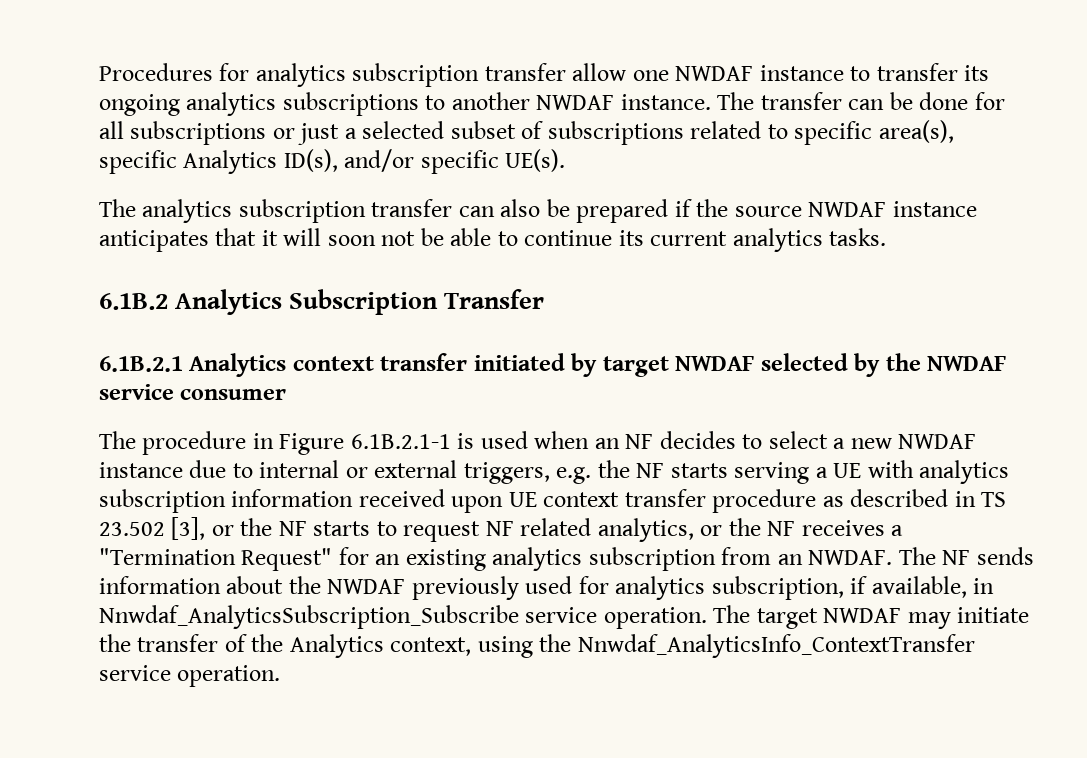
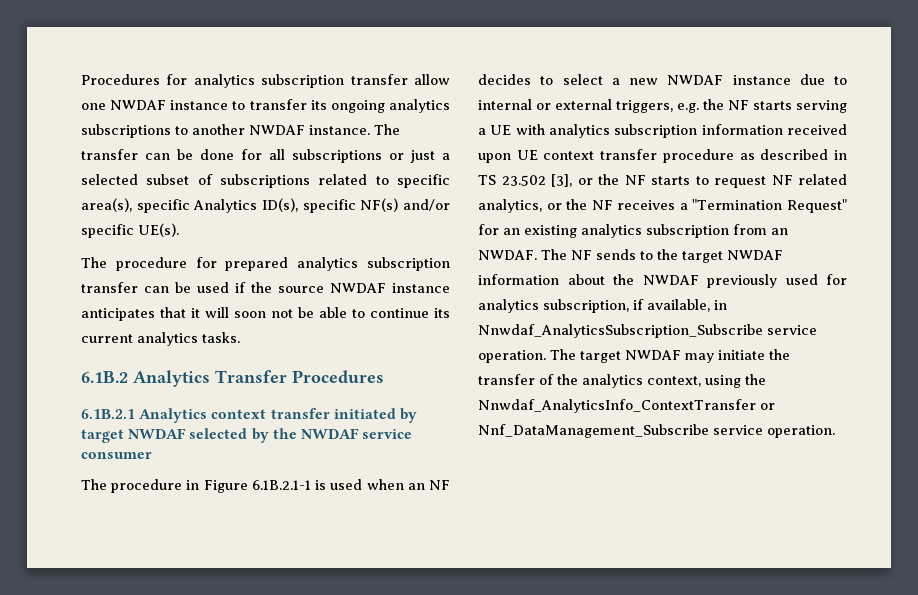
- The transfer can be done for all subscriptions or just a selected subset of subscriptions related to specific area(s), specific Analytics ID(s), and/or specific UE(s).
+ The transfer can be done for all subscriptions or just a selected subset of subscriptions related to specific area(s), specific Analytics ID(s), specific NF(s) and/or specific UE(s).
- The analytics subscription transfer can also be prepared if the source NWDAF instance anticipates that it will soon not be able to continue its current analytics tasks.
+ The procedure for prepared analytics subscription transfer can be used if the source NWDAF instance anticipates that it will soon not be able to continue its current analytics tasks.
- 6.1B.2 Analytics Subscription Transfer
+ 6.1B.2 Analytics Transfer Procedures
- The NF sends information about the NWDAF previously used for analytics subscription, if available, in Nnwdaf_AnalyticsSubscription_Subscribe service operation.
+ The NF sends to the target NWDAF information about the NWDAF previously used for analytics subscription, if available, in Nnwdaf_AnalyticsSubscription_Subscribe service operation.
- The target NWDAF may initiate the transfer of the Analytics context, using the Nnwdaf_AnalyticsInfo_ContextTransfer service operation.
+ The target NWDAF may initiate the transfer of the analytics context, using the Nnwdaf_AnalyticsInfo_ContextTransfer or Nnf_DataManagement_Subscribe service operation.

